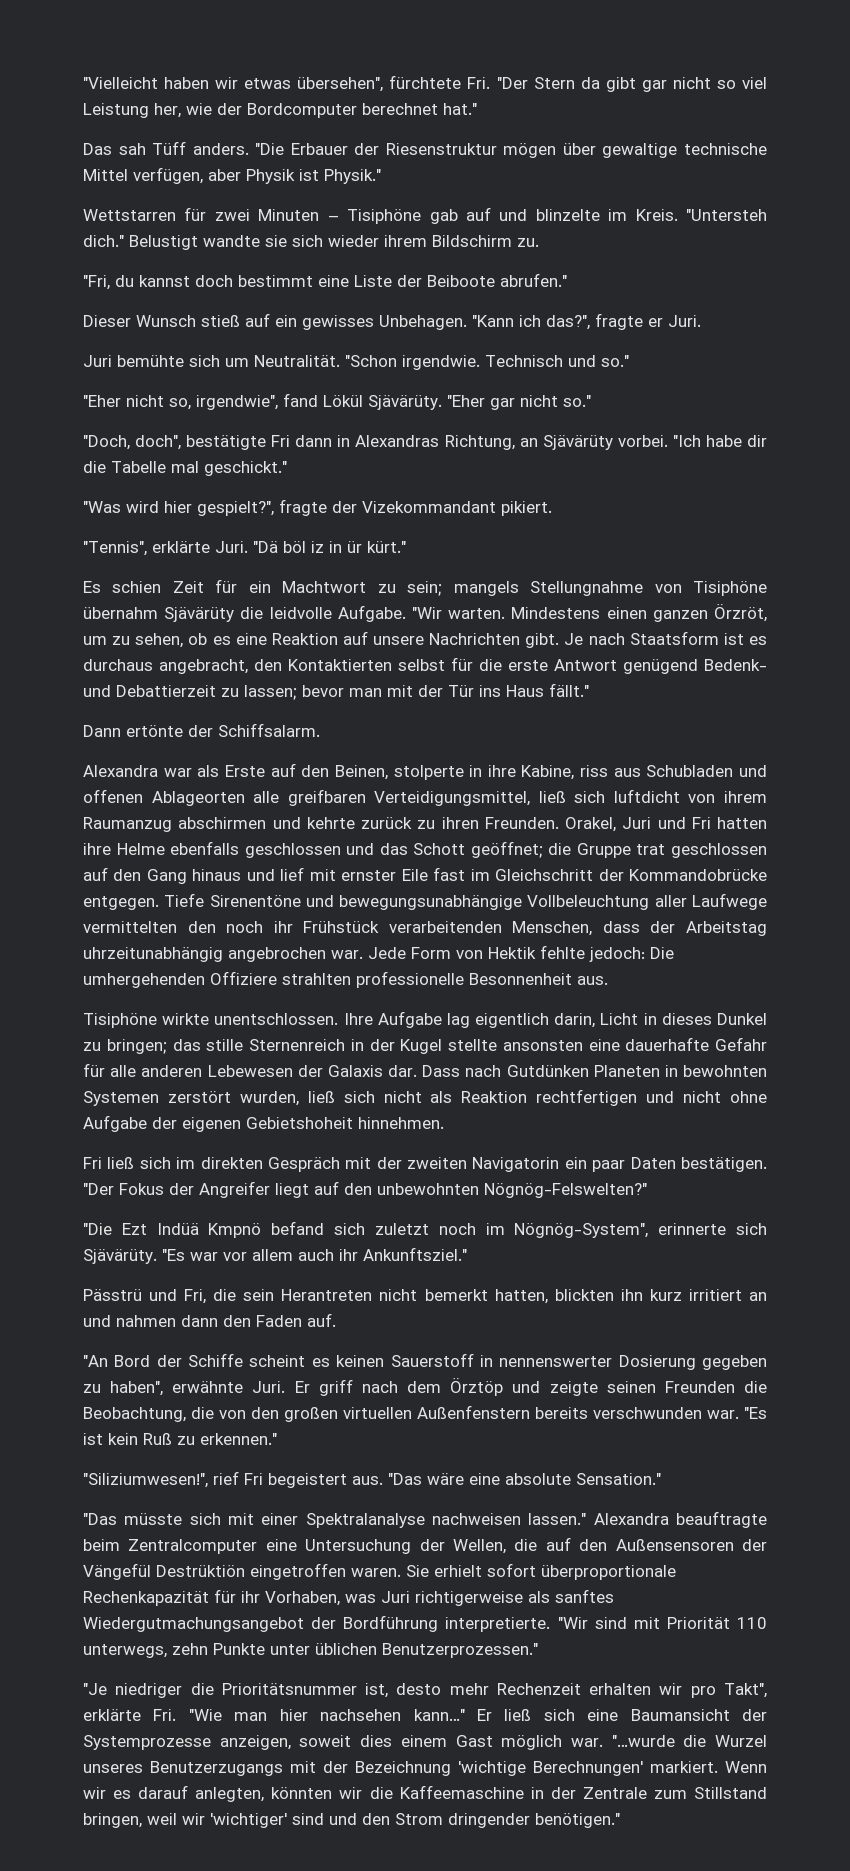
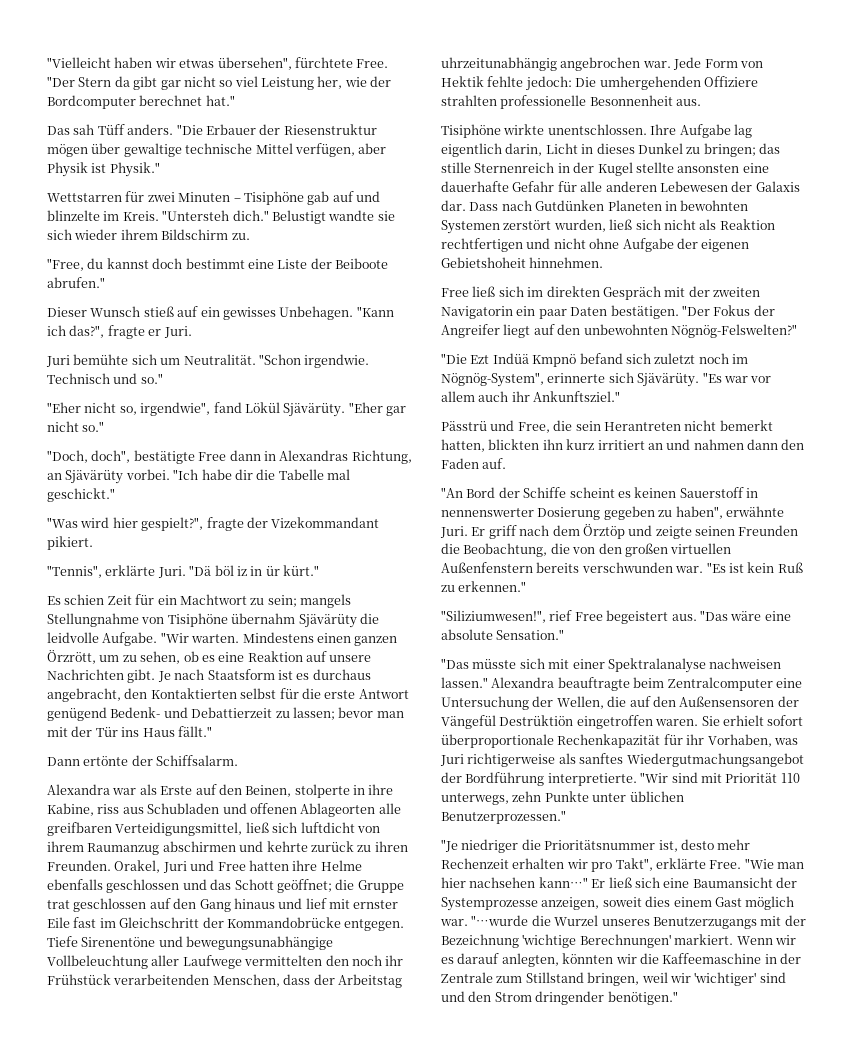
- "Vielleicht haben wir etwas übersehen", fürchtete Fri. "Der Stern da gibt gar nicht so viel Leistung her, wie der Bordcomputer berechnet hat."
+ "Vielleicht haben wir etwas übersehen", fürchtete Free. "Der Stern da gibt gar nicht so viel Leistung her, wie der Bordcomputer berechnet hat."
- "Fri, du kannst doch bestimmt eine Liste der Beiboote abrufen."
+ "Free, du kannst doch bestimmt eine Liste der Beiboote abrufen."
- "Doch, doch", bestätigte Fri dann in Alexandras Richtung, an Sjävärüty vorbei.
+ "Doch, doch", bestätigte Free dann in Alexandras Richtung, an Sjävärüty vorbei.
- Mindestens einen ganzen Örzröt, um zu sehen, ob es eine Reaktion auf unsere Nachrichten gibt.
+ Mindestens einen ganzen Örzrött, um zu sehen, ob es eine Reaktion auf unsere Nachrichten gibt.
- Orakel, Juri und Fri hatten ihre Helme ebenfalls geschlossen und das Schott geöffnet; die Gruppe trat geschlossen auf den Gang hinaus und lief mit ernster Eile fast im Gleichschritt der Kommandobrücke entgegen.
+ Orakel, Juri und Free hatten ihre Helme ebenfalls geschlossen und das Schott geöffnet; die Gruppe trat geschlossen auf den Gang hinaus und lief mit ernster Eile fast im Gleichschritt der Kommandobrücke entgegen.
- Fri ließ sich im direkten Gespräch mit der zweiten Navigatorin ein paar Daten bestätigen.
+ Free ließ sich im direkten Gespräch mit der zweiten Navigatorin ein paar Daten bestätigen.
- Pässtrü und Fri, die sein Herantreten nicht bemerkt hatten, blickten ihn kurz irritiert an und nahmen dann den Faden auf.
+ Pässtrü und Free, die sein Herantreten nicht bemerkt hatten, blickten ihn kurz irritiert an und nahmen dann den Faden auf.
- "Siliziumwesen!", rief Fri begeistert aus.
+ "Siliziumwesen!", rief Free begeistert aus.
- "Je niedriger die Prioritätsnummer ist, desto mehr Rechenzeit erhalten wir pro Takt", erklärte Fri. "Wie man hier nachsehen kann…"
+ "Je niedriger die Prioritätsnummer ist, desto mehr Rechenzeit erhalten wir pro Takt", erklärte Free. "Wie man hier nachsehen kann…"

